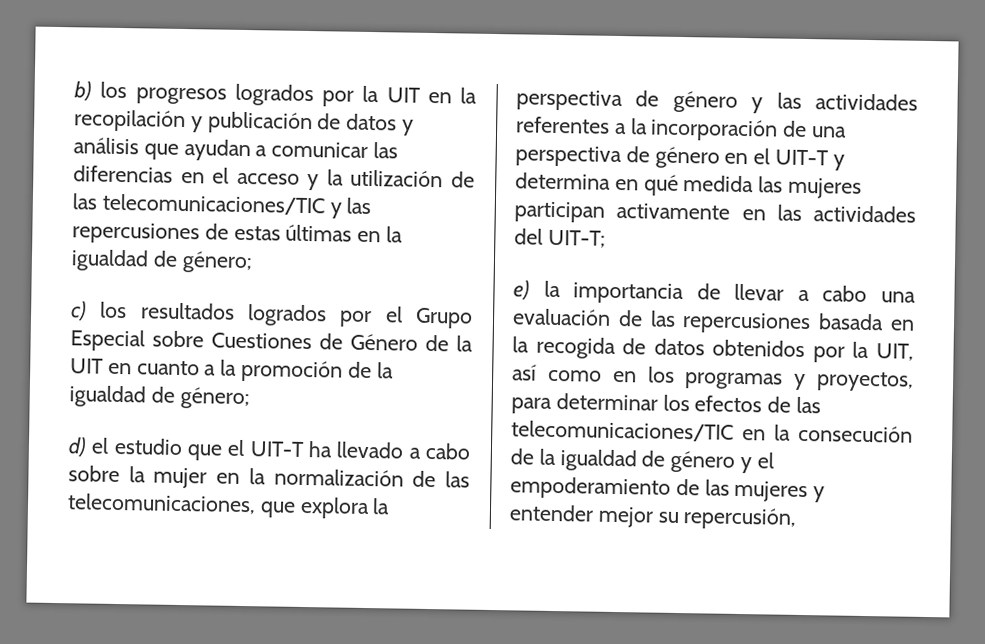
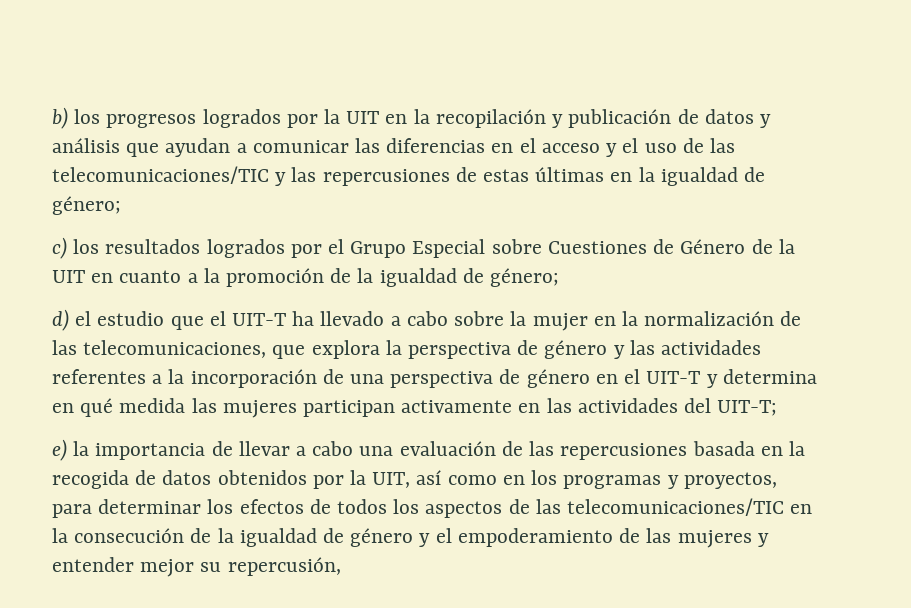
- b) los progresos logrados por la UIT en la recopilación y publicación de datos y análisis que ayudan a comunicar las diferencias en el acceso y la utilización de las telecomunicaciones/TIC y las repercusiones de estas últimas en la igualdad de género;
+ b) los progresos logrados por la UIT en la recopilación y publicación de datos y análisis que ayudan a comunicar las diferencias en el acceso y el uso de las telecomunicaciones/TIC y las repercusiones de estas últimas en la igualdad de género;
- e) la importancia de llevar a cabo una evaluación de las repercusiones basada en la recogida de datos obtenidos por la UIT, así como en los programas y proyectos, para determinar los efectos de las telecomunicaciones/TIC en la consecución de la igualdad de género y el empoderamiento de las mujeres y entender mejor su repercusión,
+ e) la importancia de llevar a cabo una evaluación de las repercusiones basada en la recogida de datos obtenidos por la UIT, así como en los programas y proyectos, para determinar los efectos de todos los aspectos de las telecomunicaciones/TIC en la consecución de la igualdad de género y el empoderamiento de las mujeres y entender mejor su repercusión,

